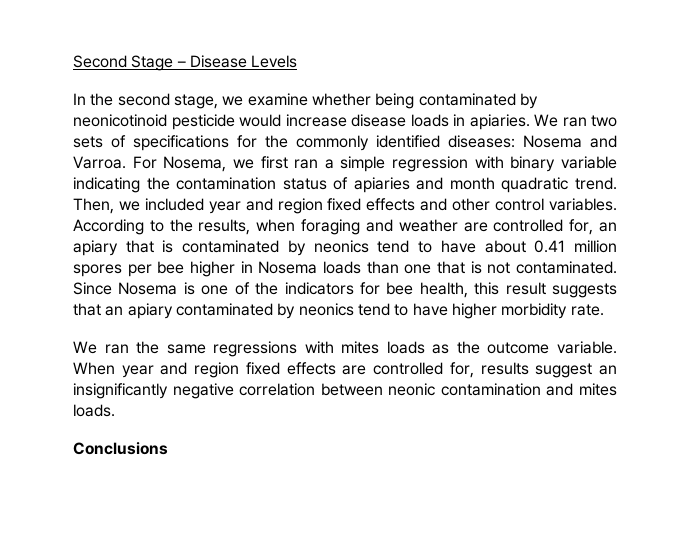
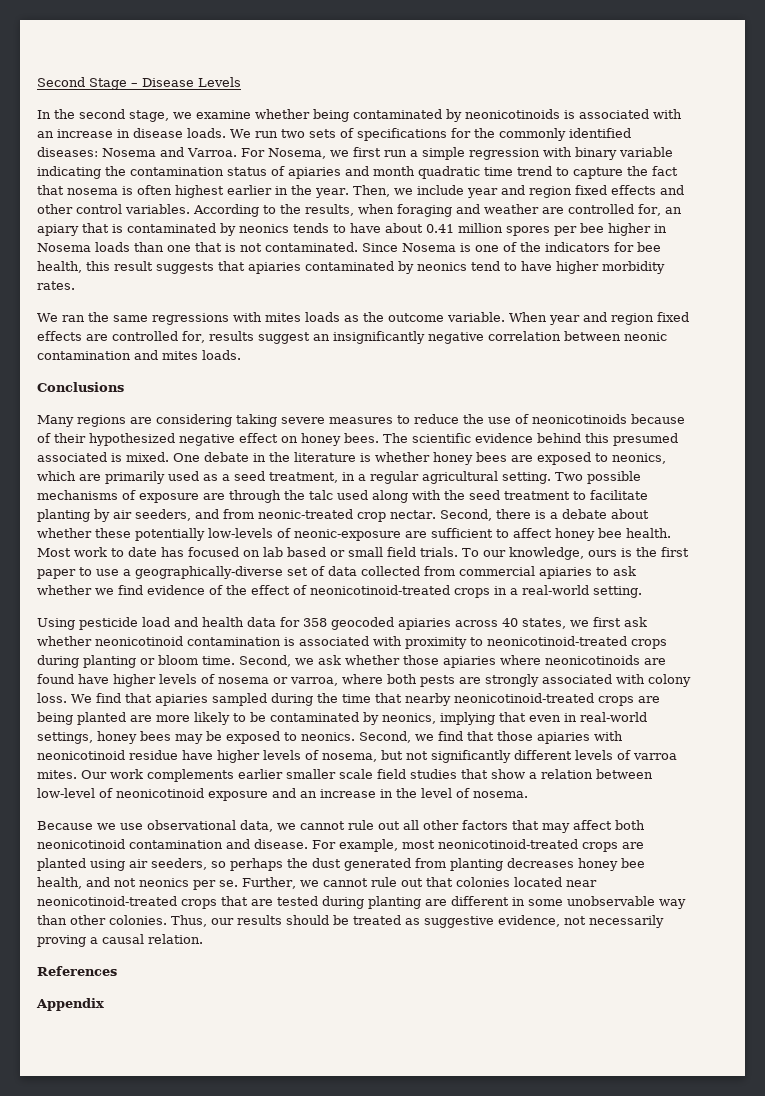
- In the second stage, we examine whether being contaminated by neonicotinoid pesticide would increase disease loads in apiaries. We ran two sets of specifications for the commonly identified diseases: Nosema and Varroa.
+ In the second stage, we examine whether being contaminated by neonicotinoids is associated with an increase in disease loads. We run two sets of specifications for the commonly identified diseases: Nosema and Varroa.
- For Nosema, we first ran a simple regression with binary variable indicating the contamination status of apiaries and month quadratic trend.
+ For Nosema, we first run a simple regression with binary variable indicating the contamination status of apiaries and month quadratic time trend to capture the fact that nosema is often highest earlier in the year.
- Then, we included year and region fixed effects and other control variables.
+ Then, we include year and region fixed effects and other control variables.
- According to the results, when foraging and weather are controlled for, an apiary that is contaminated by neonics tend to have about 0.41 million spores per bee higher in Nosema loads than one that is not contaminated.
+ According to the results, when foraging and weather are controlled for, an apiary that is contaminated by neonics tends to have about 0.41 million spores per bee higher in Nosema loads than one that is not contaminated.
- Since Nosema is one of the indicators for bee health, this result suggests that an apiary contaminated by neonics tend to have higher morbidity rate.
+ Since Nosema is one of the indicators for bee health, this result suggests that apiaries contaminated by neonics tend to have higher morbidity rates.
+ Many regions are considering taking severe measures to reduce the use of neonicotinoids because of their hypothesized negative effect on honey bees. The scientific evidence behind this presumed associated is mixed. One debate in the literature is whether honey bees are exposed to neonics, which are primarily used as a seed treatment, in a regular agricultural setting. Two possible mechanisms of exposure are through the talc used along with the seed treatment to facilitate planting by air seeders, and from neonic-treated crop nectar. Second, there is a debate about whether these potentially low-levels of neonic-exposure are sufficient to affect honey bee health. Most work to date has focused on lab based or small field trials. To our knowledge, ours is the first paper to use a geographically-diverse set of data collected from commercial apiaries to ask whether we find evidence of the effect of neonicotinoid-treated crops in a real-world setting.
+ Using pesticide load and health data for 358 geocoded apiaries across 40 states, we first ask whether neonicotinoid contamination is associated with proximity to neonicotinoid-treated crops during planting or bloom time. Second, we ask whether those apiaries where neonicotinoids are found have higher levels of nosema or varroa, where both pests are strongly associated with colony loss. We find that apiaries sampled during the time that nearby neonicotinoid-treated crops are being planted are more likely to be contaminated by neonics, implying that even in real-world settings, honey bees may be exposed to neonics. Second, we find that those apiaries with neonicotinoid residue have higher levels of nosema, but not significantly different levels of varroa mites. Our work complements earlier smaller scale field studies that show a relation between low-level of neonicotinoid exposure and an increase in the level of nosema.
+ Because we use observational data, we cannot rule out all other factors that may affect both neonicotinoid contamination and disease. For example, most neonicotinoid-treated crops are planted using air seeders, so perhaps the dust generated from planting decreases honey bee health, and not neonics per se. Further, we cannot rule out that colonies located near neonicotinoid-treated crops that are tested during planting are different in some unobservable way than other colonies. Thus, our results should be treated as suggestive evidence, not necessarily proving a causal relation.
+ References
+ Appendix

